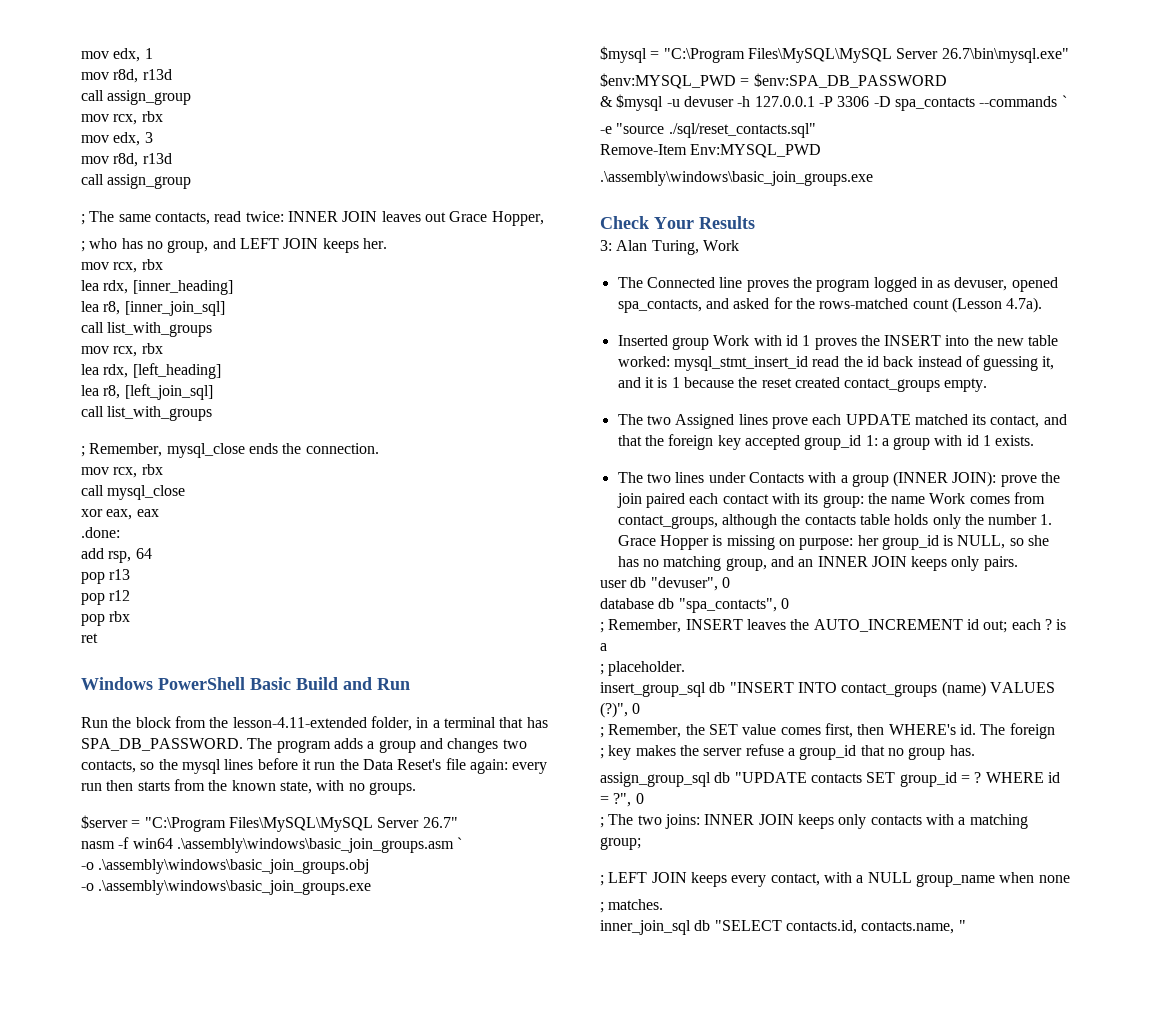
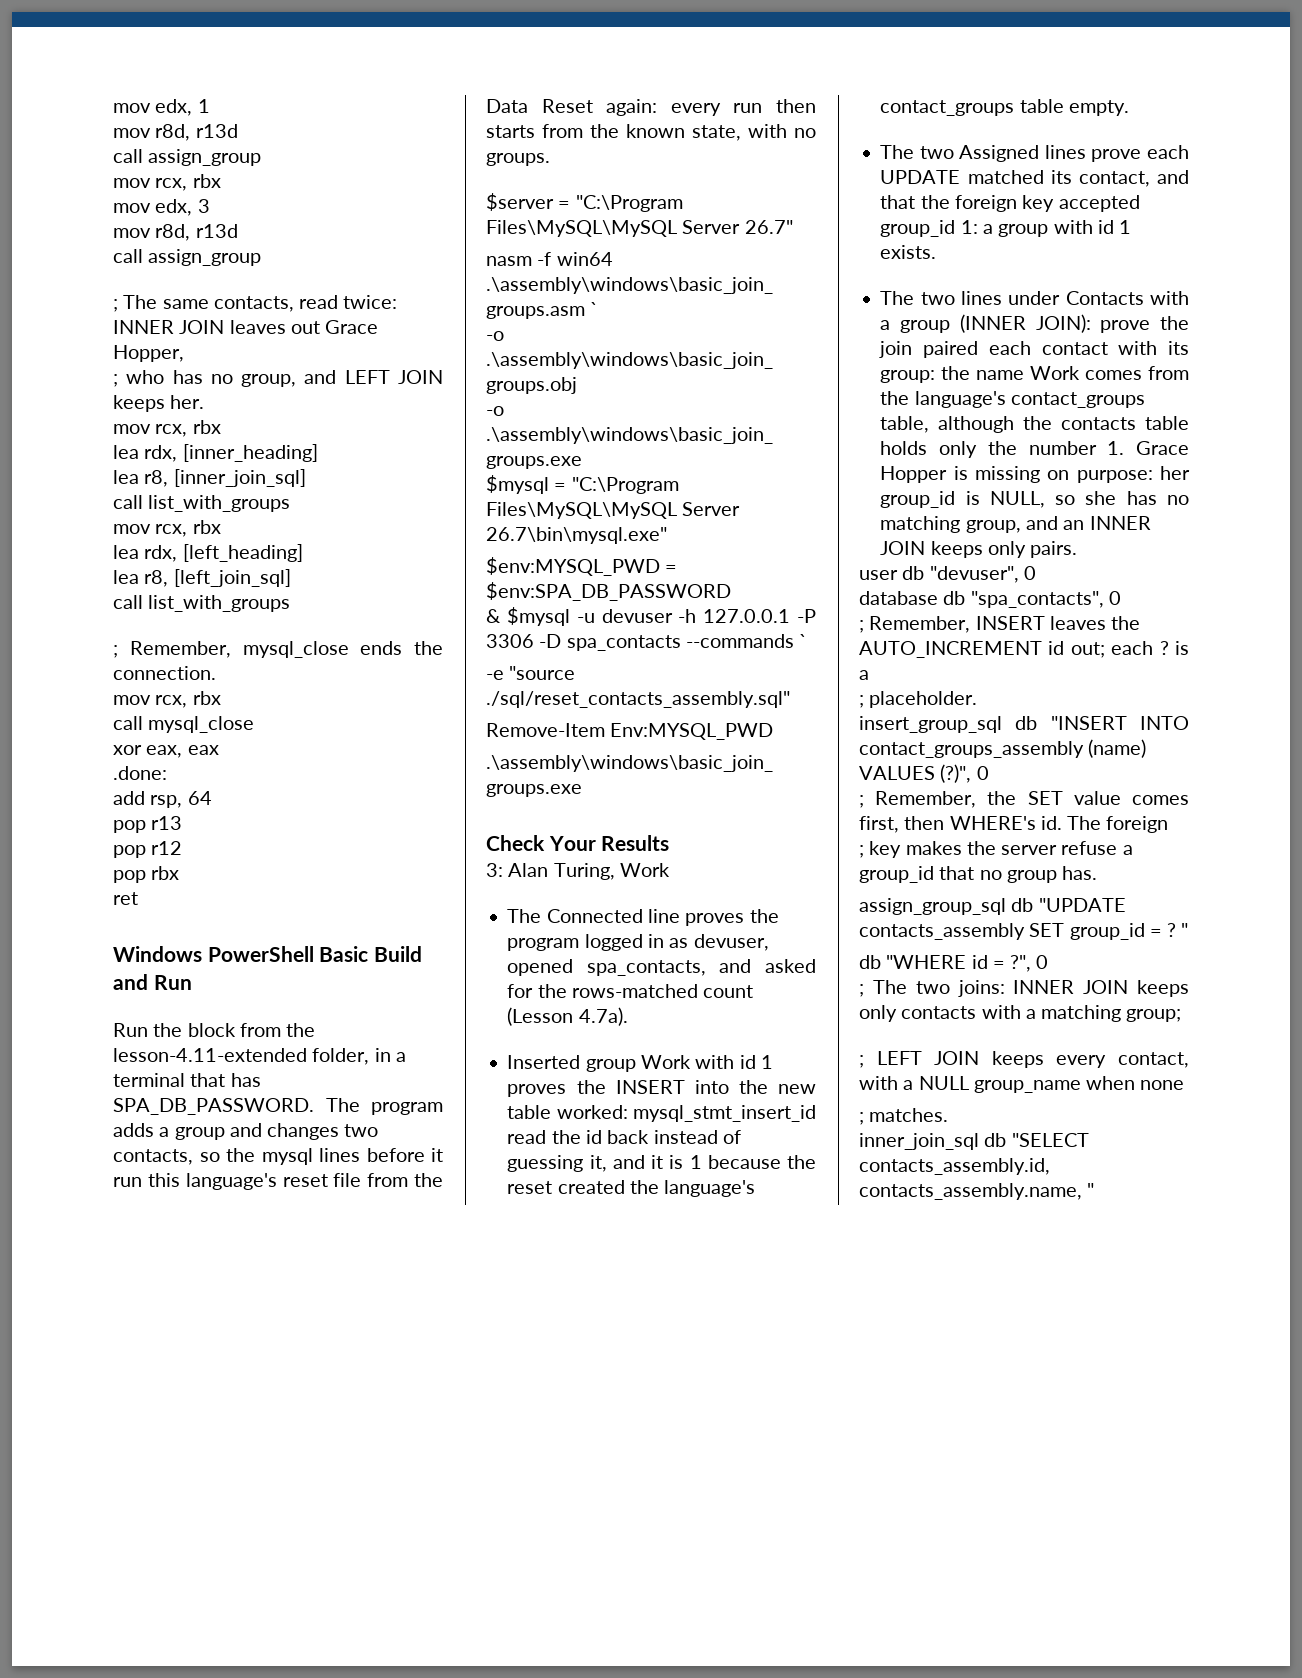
- The program adds a group and changes two contacts, so the mysql lines before it run the Data Reset's file again: every run then starts from the known state, with no groups.
+ The program adds a group and changes two contacts, so the mysql lines before it run this language's reset file from the Data Reset again: every run then starts from the known state, with no groups.
- -e "source ./sql/reset_contacts.sql"
+ -e "source ./sql/reset_contacts_assembly.sql"
- Inserted group Work with id 1 proves the INSERT into the new table worked: mysql_stmt_insert_id read the id back instead of guessing it, and it is 1 because the reset created contact_groups empty.
+ Inserted group Work with id 1 proves the INSERT into the new table worked: mysql_stmt_insert_id read the id back instead of guessing it, and it is 1 because the reset created the language's contact_groups table empty.
- The two lines under Contacts with a group (INNER JOIN): prove the join paired each contact with its group: the name Work comes from contact_groups, although the contacts table holds only the number 1. Grace Hopper is missing on purpose: her group_id is NULL, so she has no matching group, and an INNER JOIN keeps only pairs.
+ The two lines under Contacts with a group (INNER JOIN): prove the join paired each contact with its group: the name Work comes from the language's contact_groups table, although the contacts table holds only the number 1. Grace Hopper is missing on purpose: her group_id is NULL, so she has no matching group, and an INNER JOIN keeps only pairs.
- insert_group_sql db "INSERT INTO contact_groups (name) VALUES (?)", 0
+ insert_group_sql db "INSERT INTO contact_groups_assembly (name) VALUES (?)", 0
- assign_group_sql db "UPDATE contacts SET group_id = ? WHERE id = ?", 0
+ assign_group_sql db "UPDATE contacts_assembly SET group_id = ? "
+ db "WHERE id = ?", 0
- inner_join_sql db "SELECT contacts.id, contacts.name, "
+ inner_join_sql db "SELECT contacts_assembly.id, contacts_assembly.name, "

